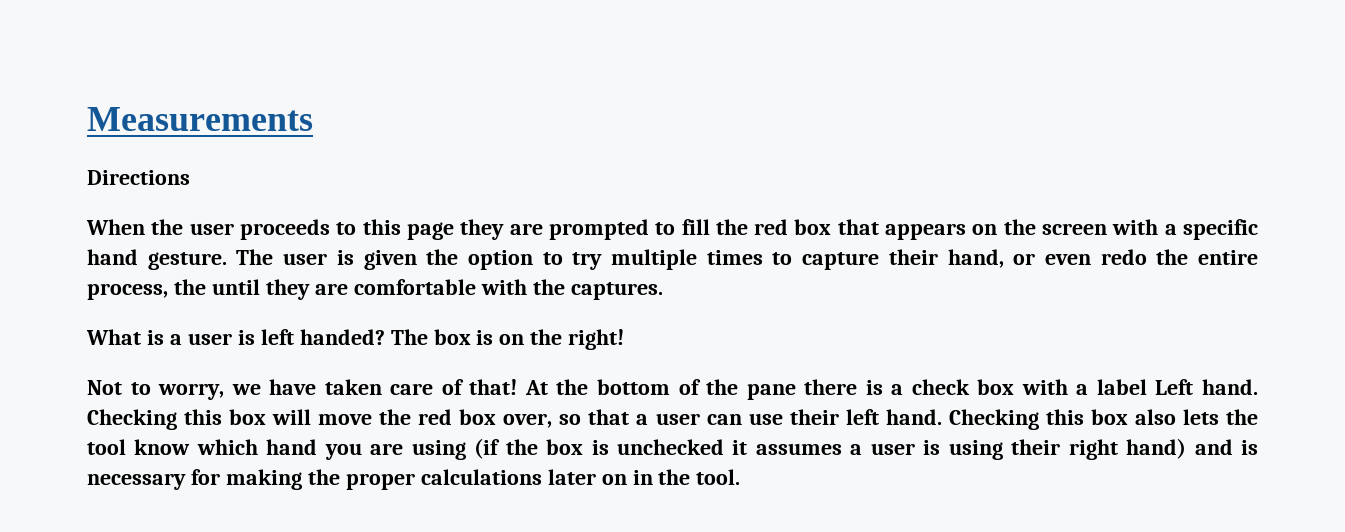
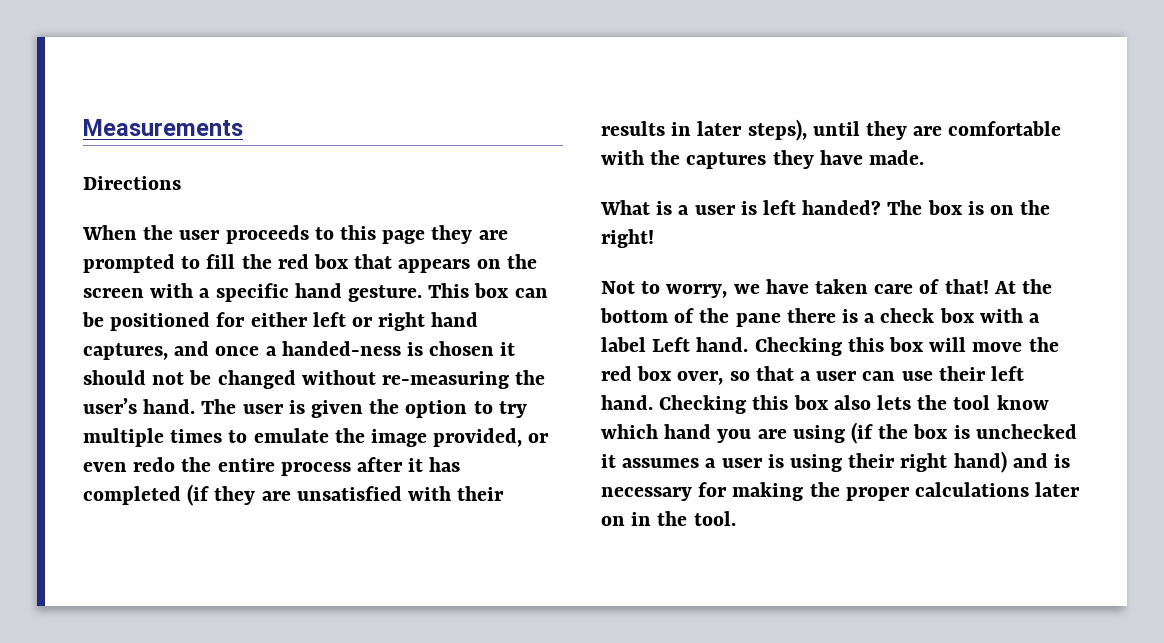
+ This box can be positioned for either left or right hand captures, and once a handed-ness is chosen it should not be changed without re-measuring the user’s hand.
- The user is given the option to try multiple times to capture their hand, or even redo the entire process, the until they are comfortable with the captures.
+ The user is given the option to try multiple times to emulate the image provided, or even redo the entire process after it has completed (if they are unsatisfied with their results in later steps), until they are comfortable with the captures they have made.

